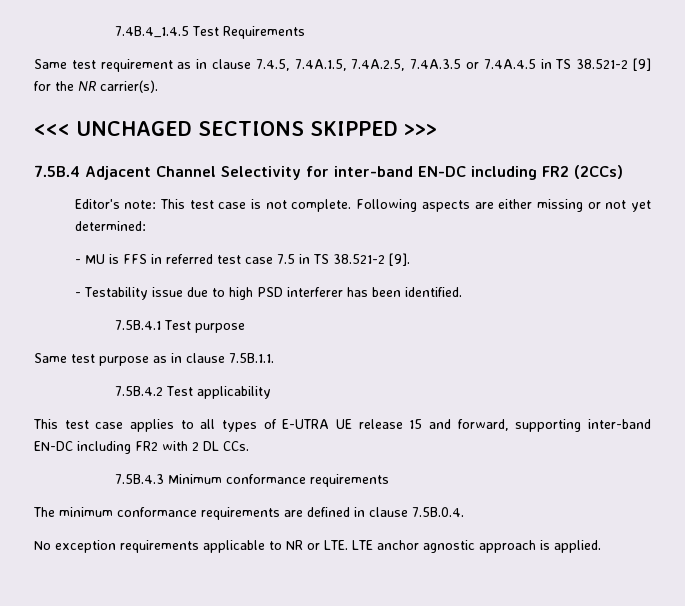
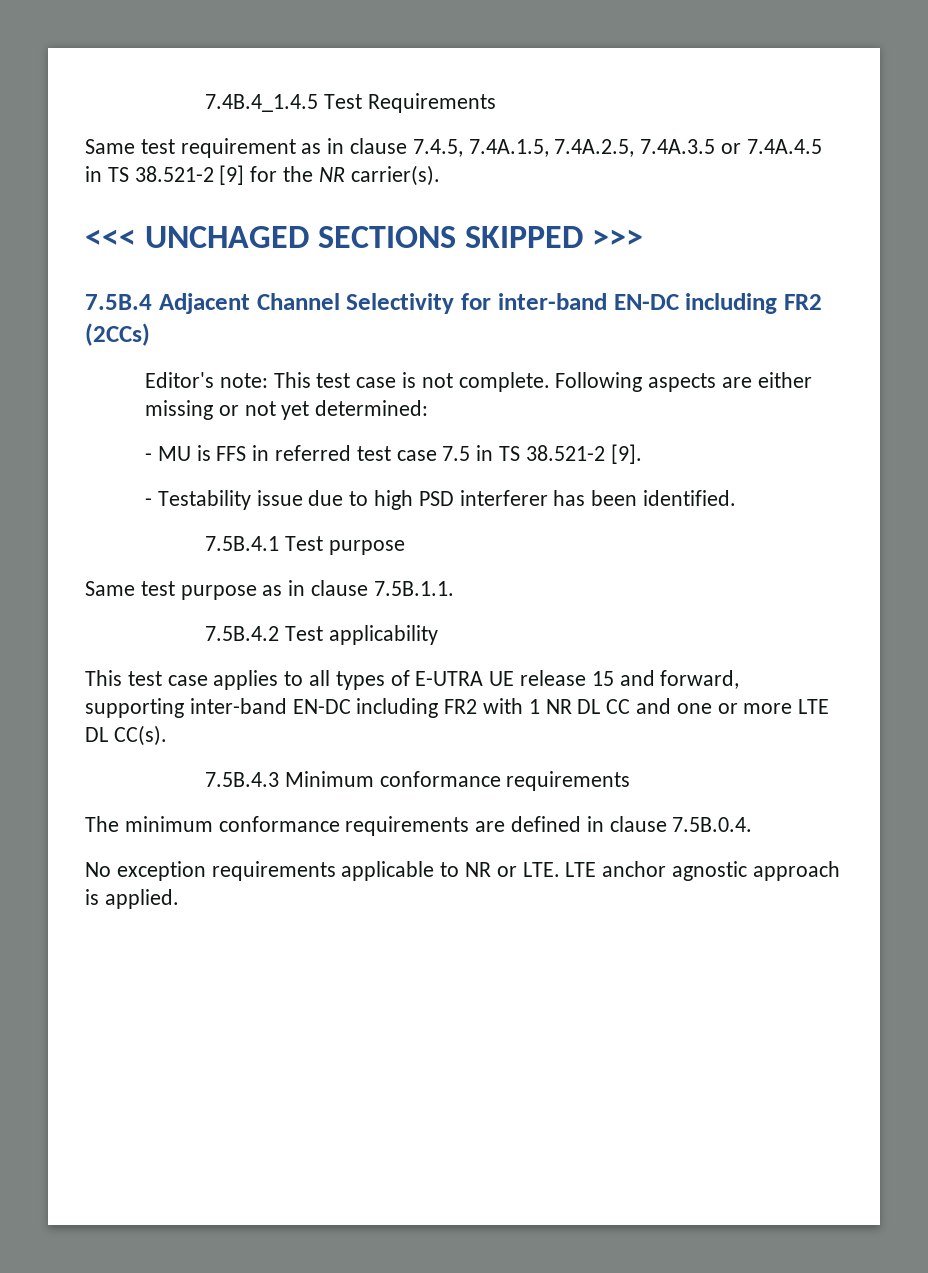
- This test case applies to all types of E-UTRA UE release 15 and forward, supporting inter-band EN-DC including FR2 with 2 DL CCs.
+ This test case applies to all types of E-UTRA UE release 15 and forward, supporting inter-band EN-DC including FR2 with 1 NR DL CC and one or more LTE DL CC(s).

